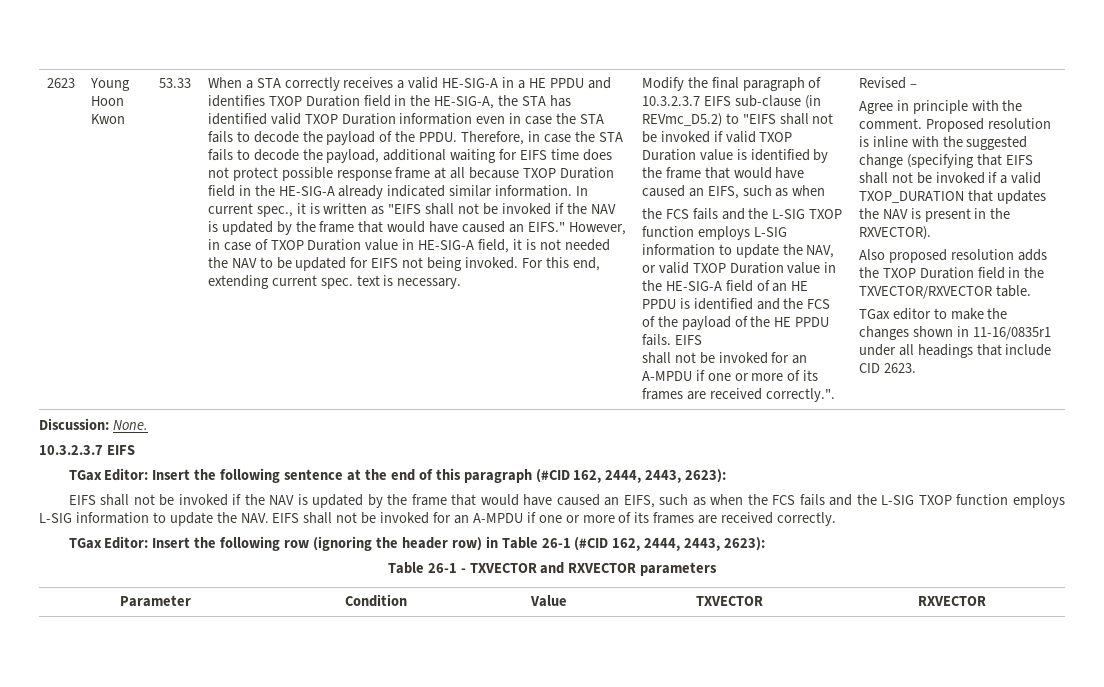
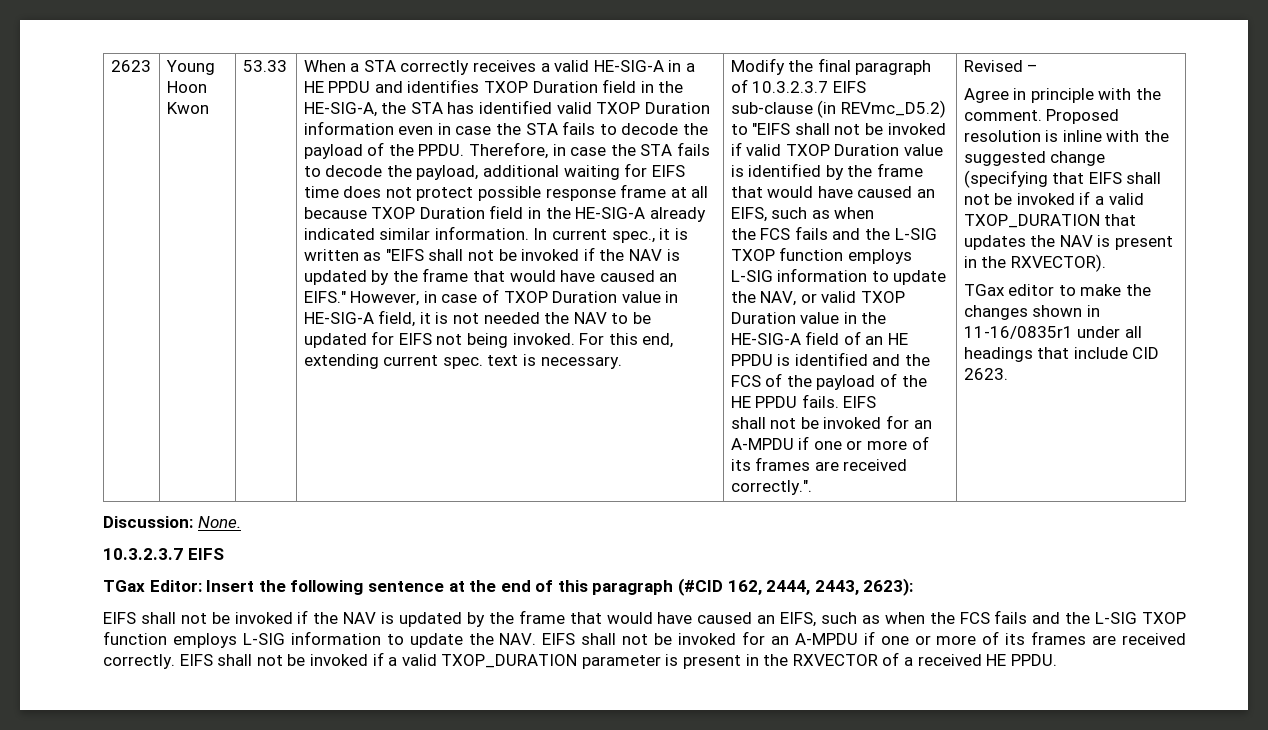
- Also proposed resolution adds the TXOP Duration field in the TXVECTOR/RXVECTOR table.
- EIFS shall not be invoked if the NAV is updated by the frame that would have caused an EIFS, such as when the FCS fails and the L-SIG TXOP function employs L-SIG information to update the NAV. EIFS shall not be invoked for an A-MPDU if one or more of its frames are received correctly.
- TGax Editor: Insert the following row (ignoring the header row) in Table 26-1 (#CID 162, 2444, 2443, 2623):
- Table 26-1 - TXVECTOR and RXVECTOR parameters
- Parameter | Condition | Value | TXVECTOR | RXVECTOR
+ EIFS shall not be invoked if the NAV is updated by the frame that would have caused an EIFS, such as when the FCS fails and the L-SIG TXOP function employs L-SIG information to update the NAV. EIFS shall not be invoked for an A-MPDU if one or more of its frames are received correctly. EIFS shall not be invoked if a valid TXOP_DURATION parameter is present in the RXVECTOR of a received HE PPDU.

